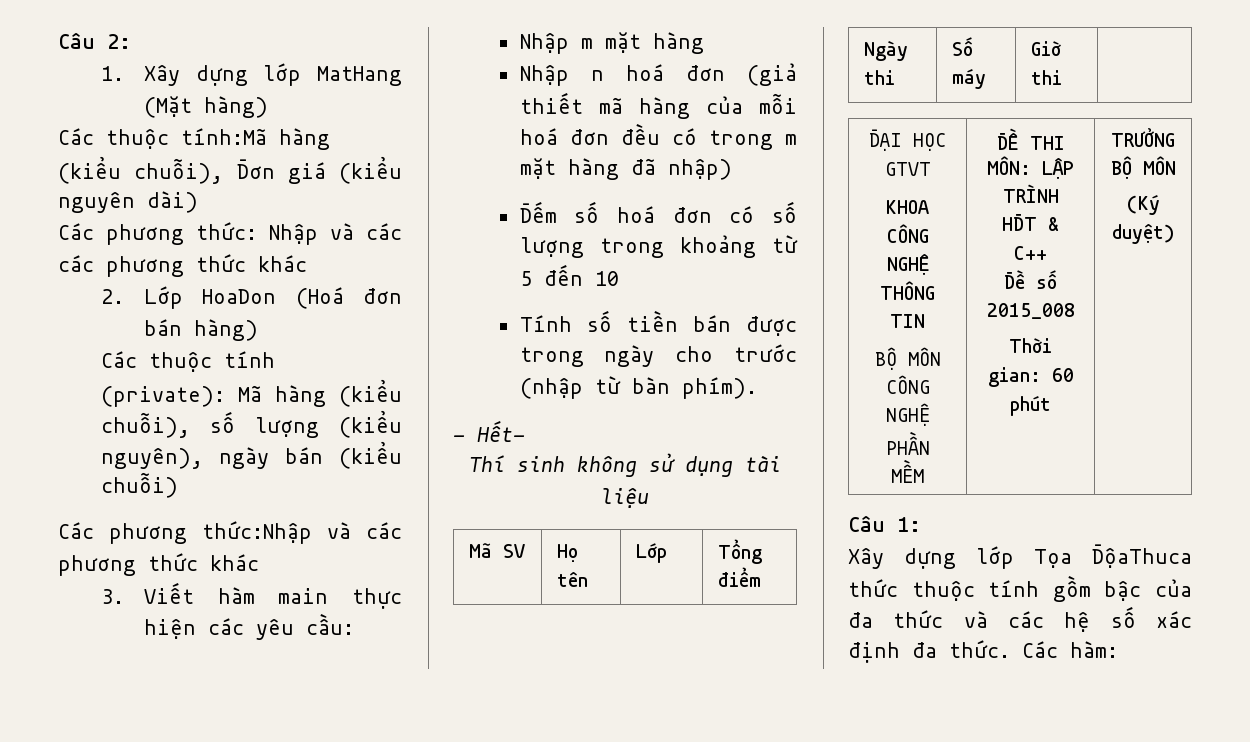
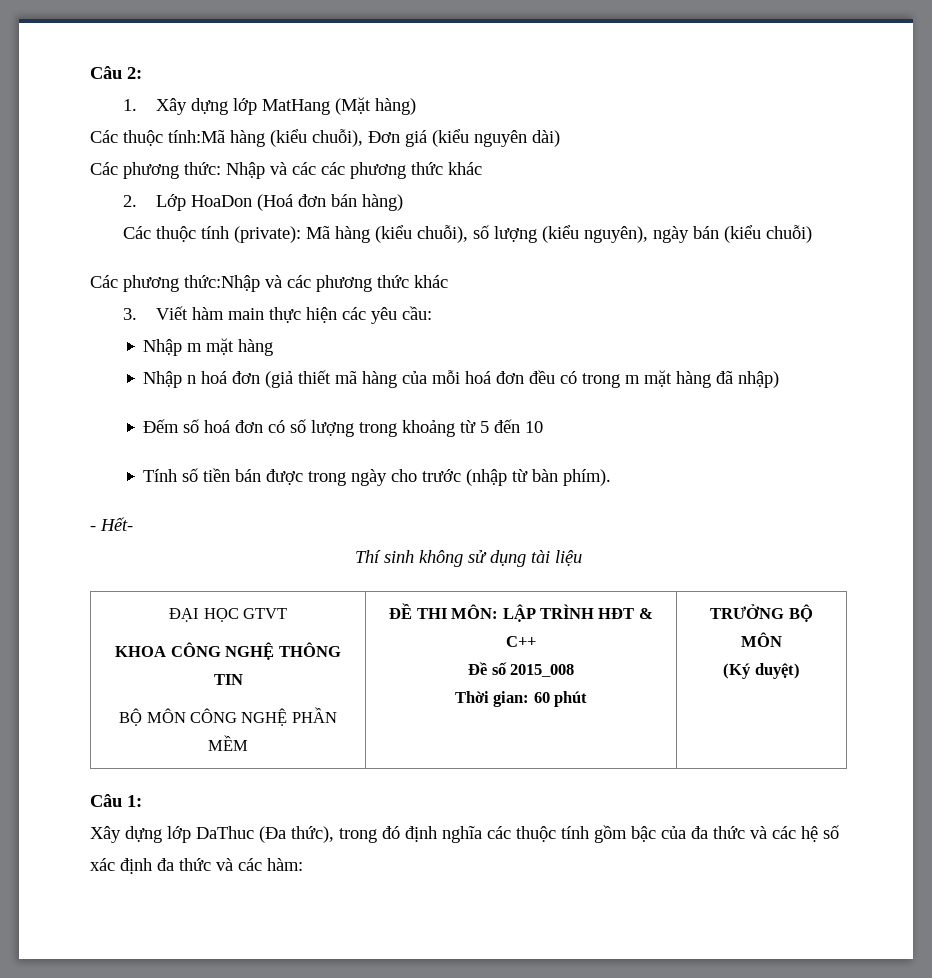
- Mã SV | Họ tên | Lớp | Tổng điểm
- Ngày thi | Số máy | Giờ thi |
- Xây dựng lớp Tọa ĐộaThuca thức thuộc tính gồm bậc của đa thức và các hệ số xác định đa thức. Các hàm:
+ Xây dựng lớp DaThuc (Đa thức), trong đó định nghĩa các thuộc tính gồm bậc của đa thức và các hệ số xác định đa thức và các hàm:

